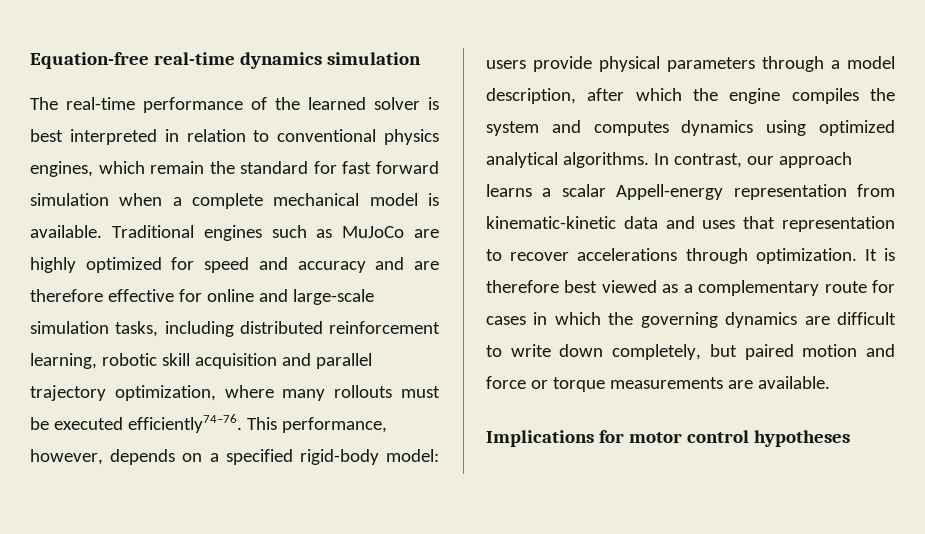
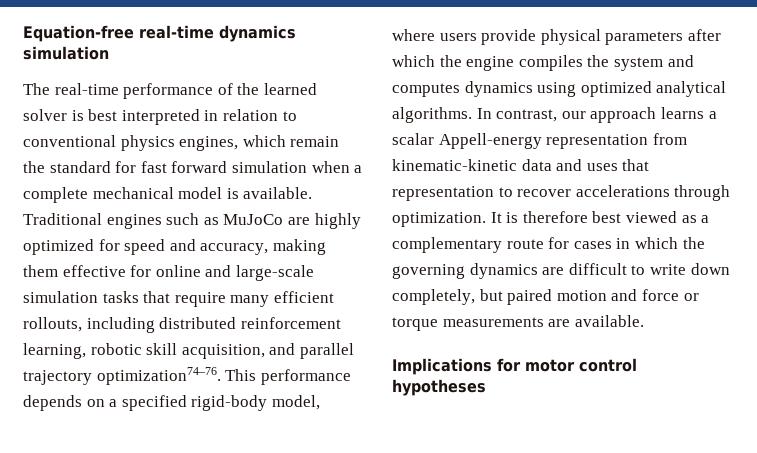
- Traditional engines such as MuJoCo are highly optimized for speed and accuracy and are therefore effective for online and large-scale simulation tasks, including distributed reinforcement learning, robotic skill acquisition and parallel trajectory optimization, where many rollouts must be executed efficiently74–76. This performance, however, depends on a specified rigid-body model: users provide physical parameters through a model description, after which the engine compiles the system and computes dynamics using optimized analytical algorithms.
+ Traditional engines such as MuJoCo are highly optimized for speed and accuracy, making them effective for online and large-scale simulation tasks that require many efficient rollouts, including distributed reinforcement learning, robotic skill acquisition, and parallel trajectory optimization74–76. This performance depends on a specified rigid-body model, where users provide physical parameters after which the engine compiles the system and computes dynamics using optimized analytical algorithms.

